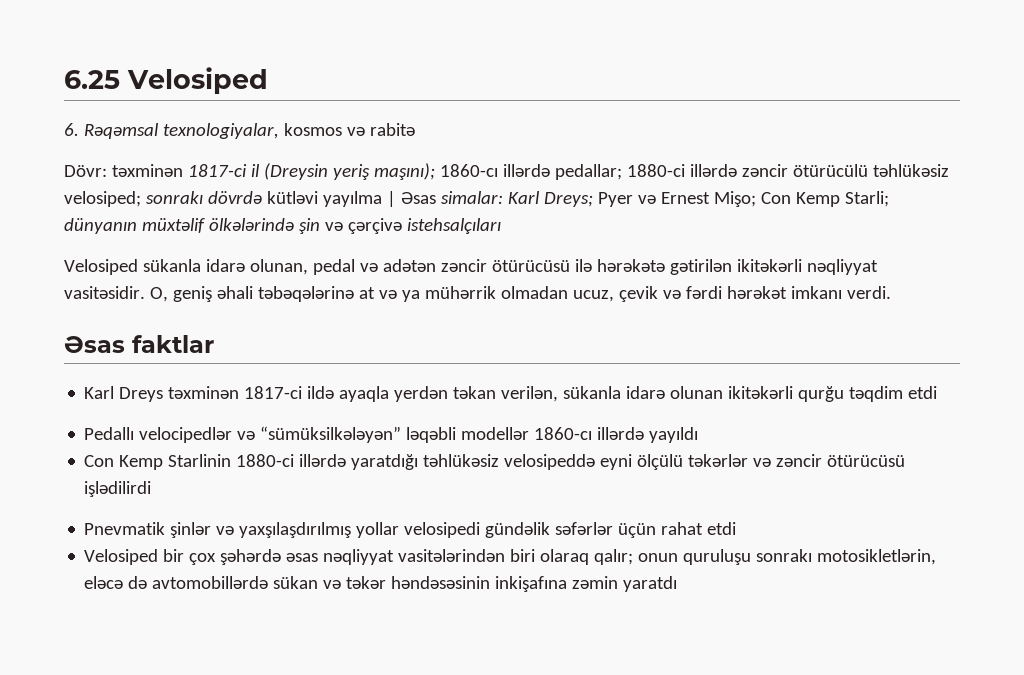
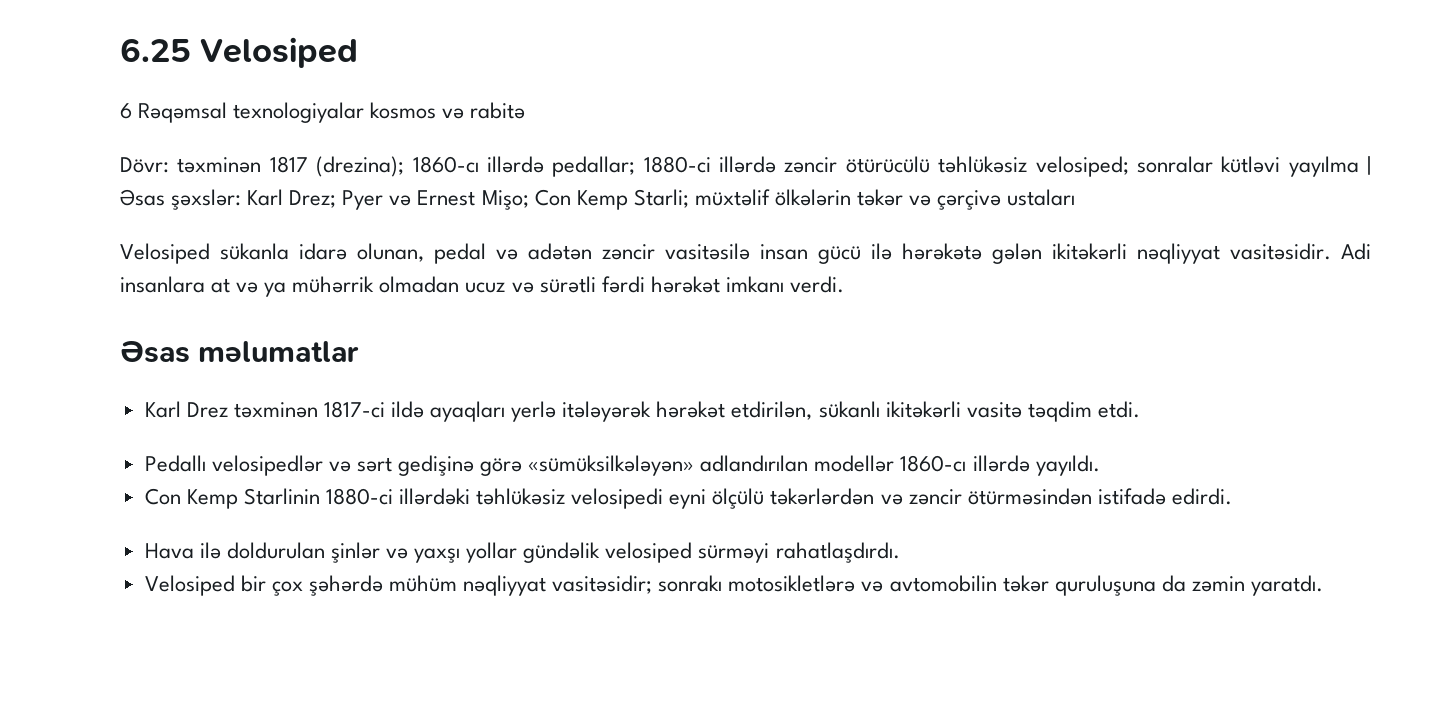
- 6. Rəqəmsal texnologiyalar, kosmos və rabitə
+ 6 Rəqəmsal texnologiyalar kosmos və rabitə
- Dövr: təxminən 1817-ci il (Dreysin yeriş maşını); 1860-cı illərdə pedallar; 1880-ci illərdə zəncir ötürücülü təhlükəsiz velosiped; sonrakı dövrdə kütləvi yayılma | Əsas simalar: Karl Dreys; Pyer və Ernest Mişo; Con Kemp Starli; dünyanın müxtəlif ölkələrində şin və çərçivə istehsalçıları
+ Dövr: təxminən 1817 (drezina); 1860-cı illərdə pedallar; 1880-ci illərdə zəncir ötürücülü təhlükəsiz velosiped; sonralar kütləvi yayılma | Əsas şəxslər: Karl Drez; Pyer və Ernest Mişo; Con Kemp Starli; müxtəlif ölkələrin təkər və çərçivə ustaları
- Velosiped sükanla idarə olunan, pedal və adətən zəncir ötürücüsü ilə hərəkətə gətirilən ikitəkərli nəqliyyat vasitəsidir.
+ Velosiped sükanla idarə olunan, pedal və adətən zəncir vasitəsilə insan gücü ilə hərəkətə gələn ikitəkərli nəqliyyat vasitəsidir.
- O, geniş əhali təbəqələrinə at və ya mühərrik olmadan ucuz, çevik və fərdi hərəkət imkanı verdi.
+ Adi insanlara at və ya mühərrik olmadan ucuz və sürətli fərdi hərəkət imkanı verdi.
- Əsas faktlar
- Karl Dreys təxminən 1817-ci ildə ayaqla yerdən təkan verilən, sükanla idarə olunan ikitəkərli qurğu təqdim etdi
- Pedallı velocipedlər və “sümüksilkələyən” ləqəbli modellər 1860-cı illərdə yayıldı
+ Əsas məlumatlar
+ Karl Drez təxminən 1817-ci ildə ayaqları yerlə itələyərək hərəkət etdirilən, sükanlı ikitəkərli vasitə təqdim etdi.
+ Pedallı velosipedlər və sərt gedişinə görə «sümüksilkələyən» adlandırılan modellər 1860-cı illərdə yayıldı.
- Con Kemp Starlinin 1880-ci illərdə yaratdığı təhlükəsiz velosipeddə eyni ölçülü təkərlər və zəncir ötürücüsü işlədilirdi
- Pnevmatik şinlər və yaxşılaşdırılmış yollar velosipedi gündəlik səfərlər üçün rahat etdi
- Velosiped bir çox şəhərdə əsas nəqliyyat vasitələrindən biri olaraq qalır; onun quruluşu sonrakı motosikletlərin, eləcə də avtomobillərdə sükan və təkər həndəsəsinin inkişafına zəmin yaratdı
+ Con Kemp Starlinin 1880-ci illərdəki təhlükəsiz velosipedi eyni ölçülü təkərlərdən və zəncir ötürməsindən istifadə edirdi.
+ Hava ilə doldurulan şinlər və yaxşı yollar gündəlik velosiped sürməyi rahatlaşdırdı.
+ Velosiped bir çox şəhərdə mühüm nəqliyyat vasitəsidir; sonrakı motosikletlərə və avtomobilin təkər quruluşuna da zəmin yaratdı.

